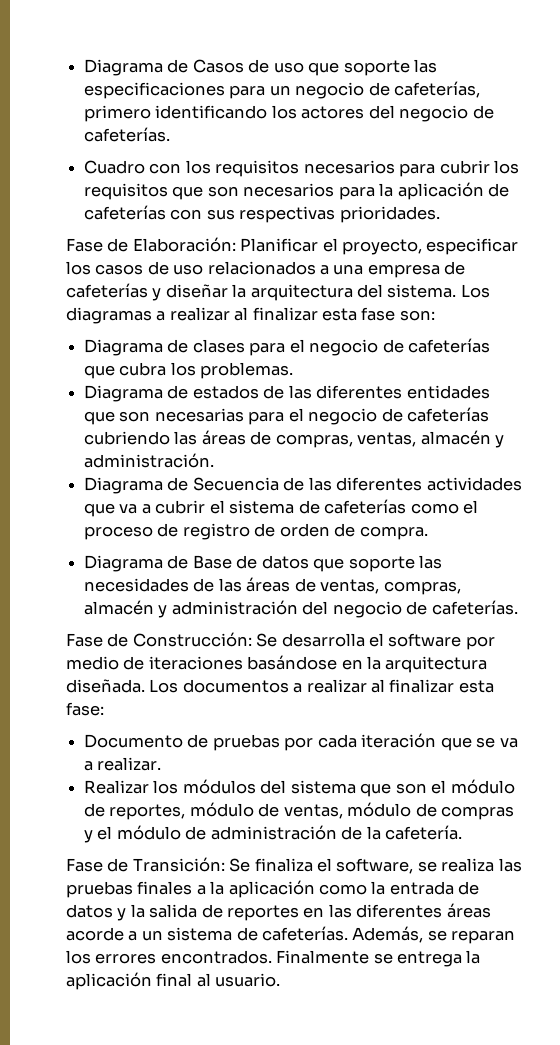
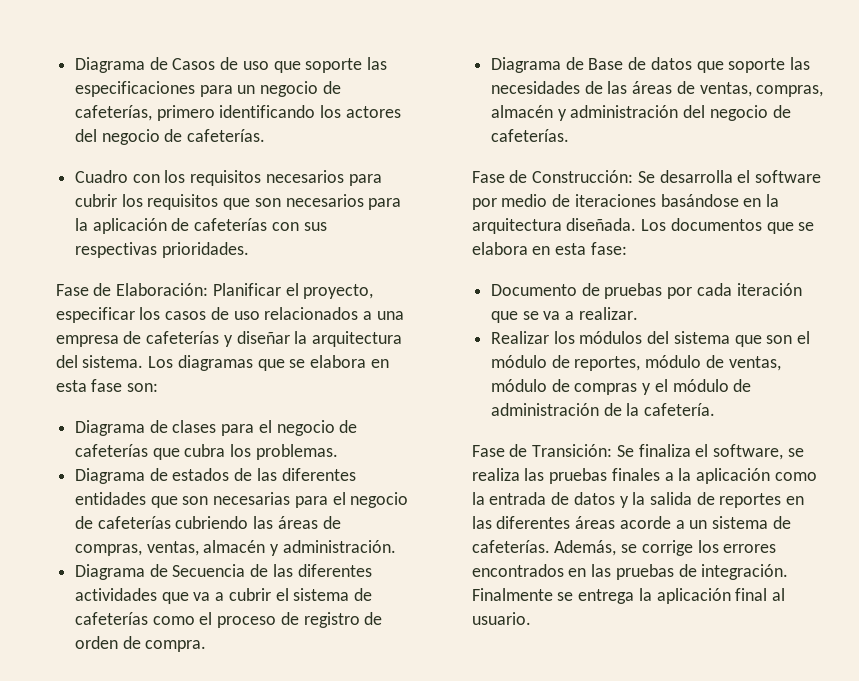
- Los diagramas a realizar al finalizar esta fase son:
+ Los diagramas que se elabora en esta fase son:
- Los documentos a realizar al finalizar esta fase:
+ Los documentos que se elabora en esta fase:
- Además, se reparan los errores encontrados.
+ Además, se corrige los errores encontrados en las pruebas de integración.

